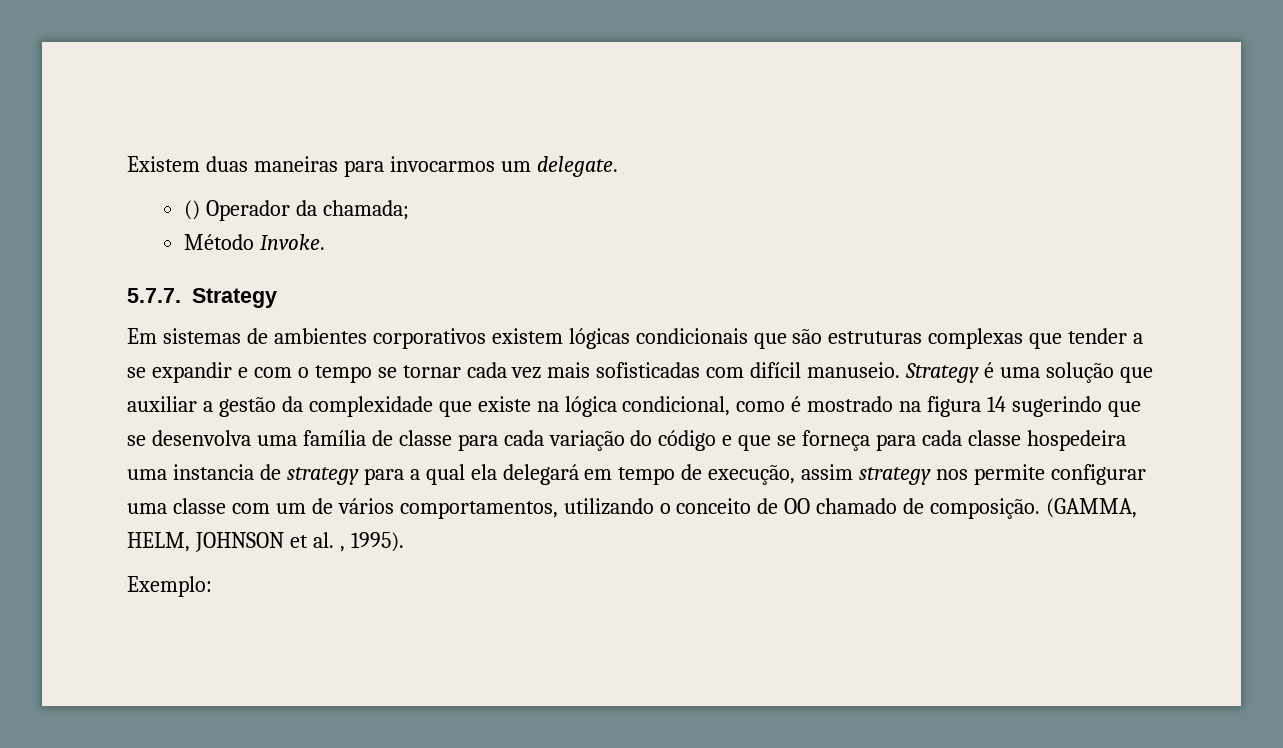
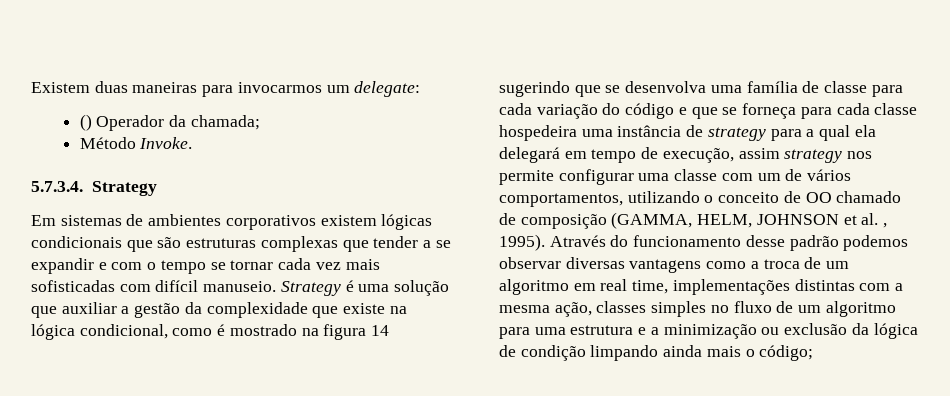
- Existem duas maneiras para invocarmos um delegate.
+ Existem duas maneiras para invocarmos um delegate:
- 5.7.7. Strategy
+ 5.7.3.4. Strategy
- Strategy é uma solução que auxiliar a gestão da complexidade que existe na lógica condicional, como é mostrado na figura 14 sugerindo que se desenvolva uma família de classe para cada variação do código e que se forneça para cada classe hospedeira uma instancia de strategy para a qual ela delegará em tempo de execução, assim strategy nos permite configurar uma classe com um de vários comportamentos, utilizando o conceito de OO chamado de composição. (GAMMA, HELM, JOHNSON et al. , 1995).
- Exemplo:
+ Strategy é uma solução que auxiliar a gestão da complexidade que existe na lógica condicional, como é mostrado na figura 14 sugerindo que se desenvolva uma família de classe para cada variação do código e que se forneça para cada classe hospedeira uma instância de strategy para a qual ela delegará em tempo de execução, assim strategy nos permite configurar uma classe com um de vários comportamentos, utilizando o conceito de OO chamado de composição (GAMMA, HELM, JOHNSON et al. , 1995). Através do funcionamento desse padrão podemos observar diversas vantagens como a troca de um algoritmo em real time, implementações distintas com a mesma ação, classes simples no fluxo de um algoritmo para uma estrutura e a minimização ou exclusão da lógica de condição limpando ainda mais o código;

